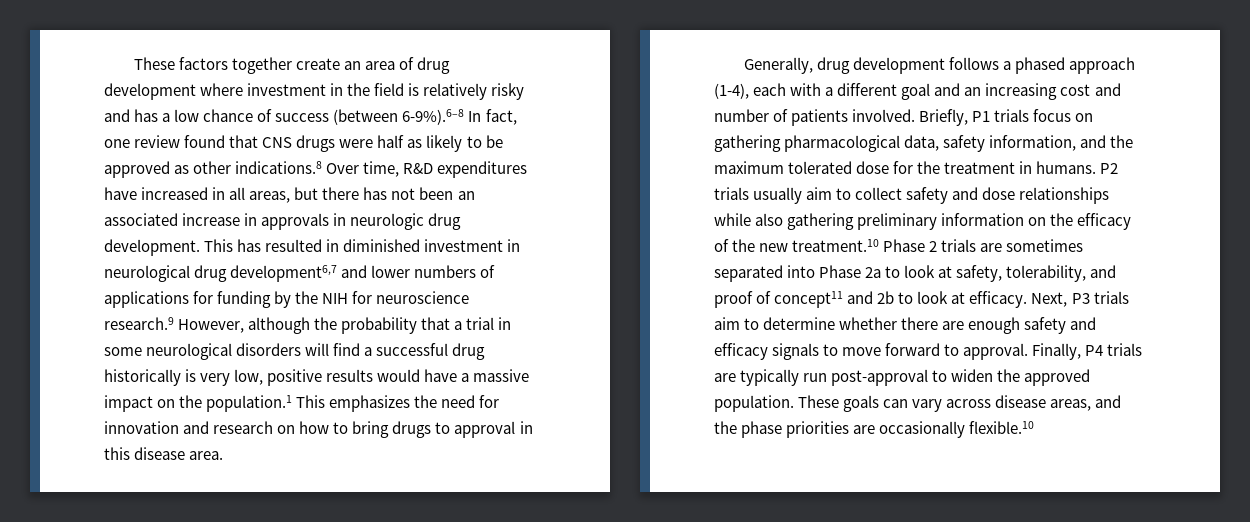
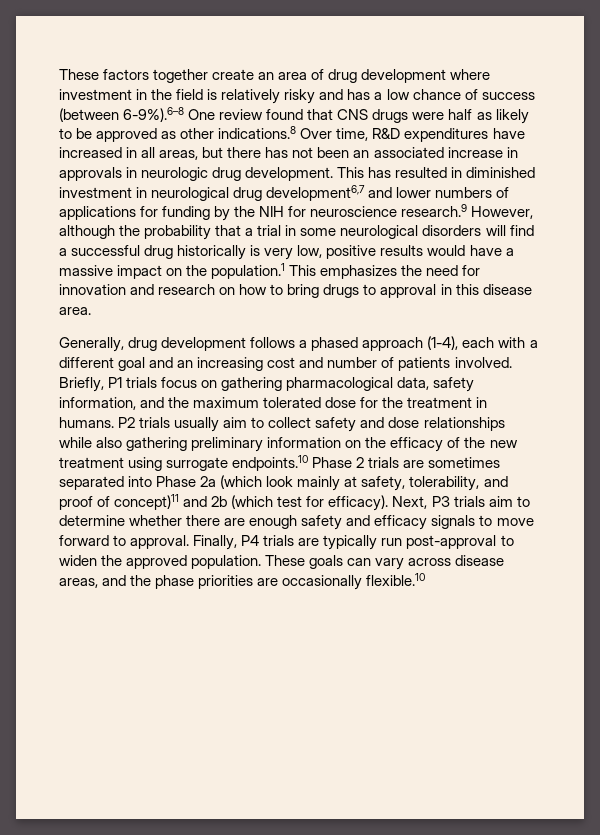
- These factors together create an area of drug development where investment in the field is relatively risky and has a low chance of success (between 6-9%).6–8 In fact, one review found that CNS drugs were half as likely to be approved as other indications.8 Over time, R&D expenditures have increased in all areas, but there has not been an associated increase in approvals in neurologic drug development.
+ These factors together create an area of drug development where investment in the field is relatively risky and has a low chance of success (between 6-9%).6–8 One review found that CNS drugs were half as likely to be approved as other indications.8 Over time, R&D expenditures have increased in all areas, but there has not been an associated increase in approvals in neurologic drug development.
- P2 trials usually aim to collect safety and dose relationships while also gathering preliminary information on the efficacy of the new treatment.10 Phase 2 trials are sometimes separated into Phase 2a to look at safety, tolerability, and proof of concept11 and 2b to look at efficacy.
+ P2 trials usually aim to collect safety and dose relationships while also gathering preliminary information on the efficacy of the new treatment using surrogate endpoints.10 Phase 2 trials are sometimes separated into Phase 2a (which look mainly at safety, tolerability, and proof of concept)11 and 2b (which test for efficacy).

